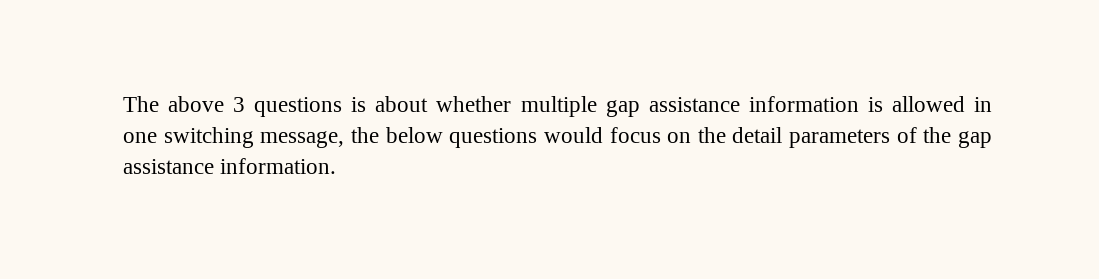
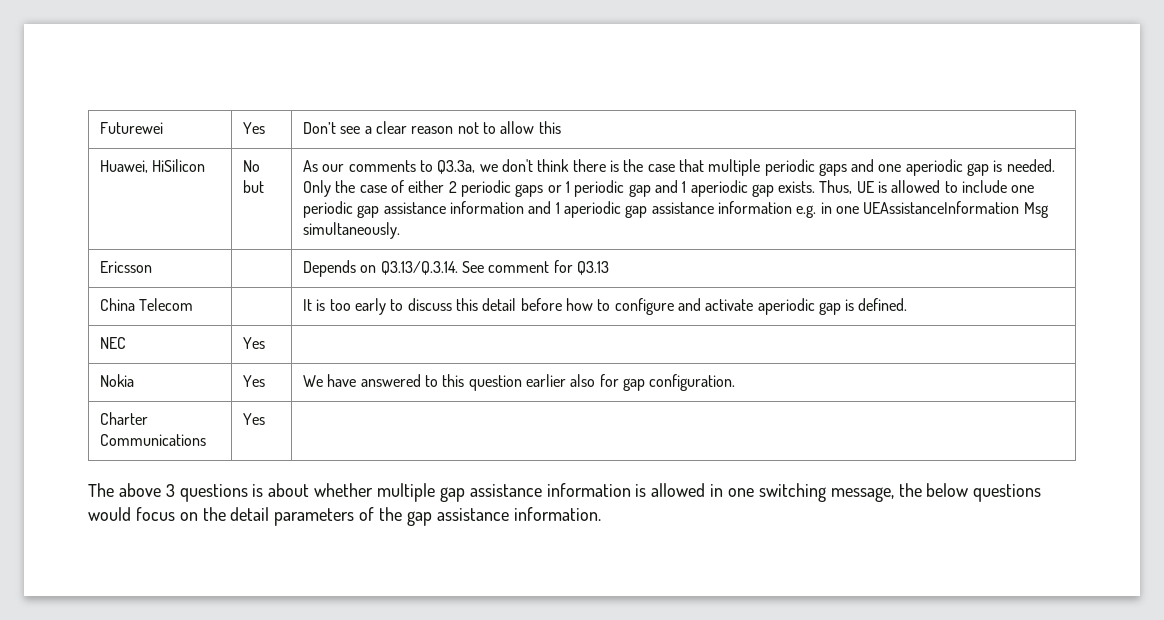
+ Futurewei | Yes | Don’t see a clear reason not to allow this
+ Huawei, HiSilicon | No but | As our comments to Q3.3a, we don't think there is the case that multiple periodic gaps and one aperiodic gap is needed. Only the case of either 2 periodic gaps or 1 periodic gap and 1 aperiodic gap exists. Thus, UE is allowed to include one periodic gap assistance information and 1 aperiodic gap assistance information e.g. in one UEAssistanceInformation Msg simultaneously.
+ Ericsson | | Depends on Q3.13/Q.3.14. See comment for Q3.13
+ China Telecom | | It is too early to discuss this detail before how to configure and activate aperiodic gap is defined.
+ NEC | Yes |
+ Nokia | Yes | We have answered to this question earlier also for gap configuration.
+ Charter Communications | Yes |

